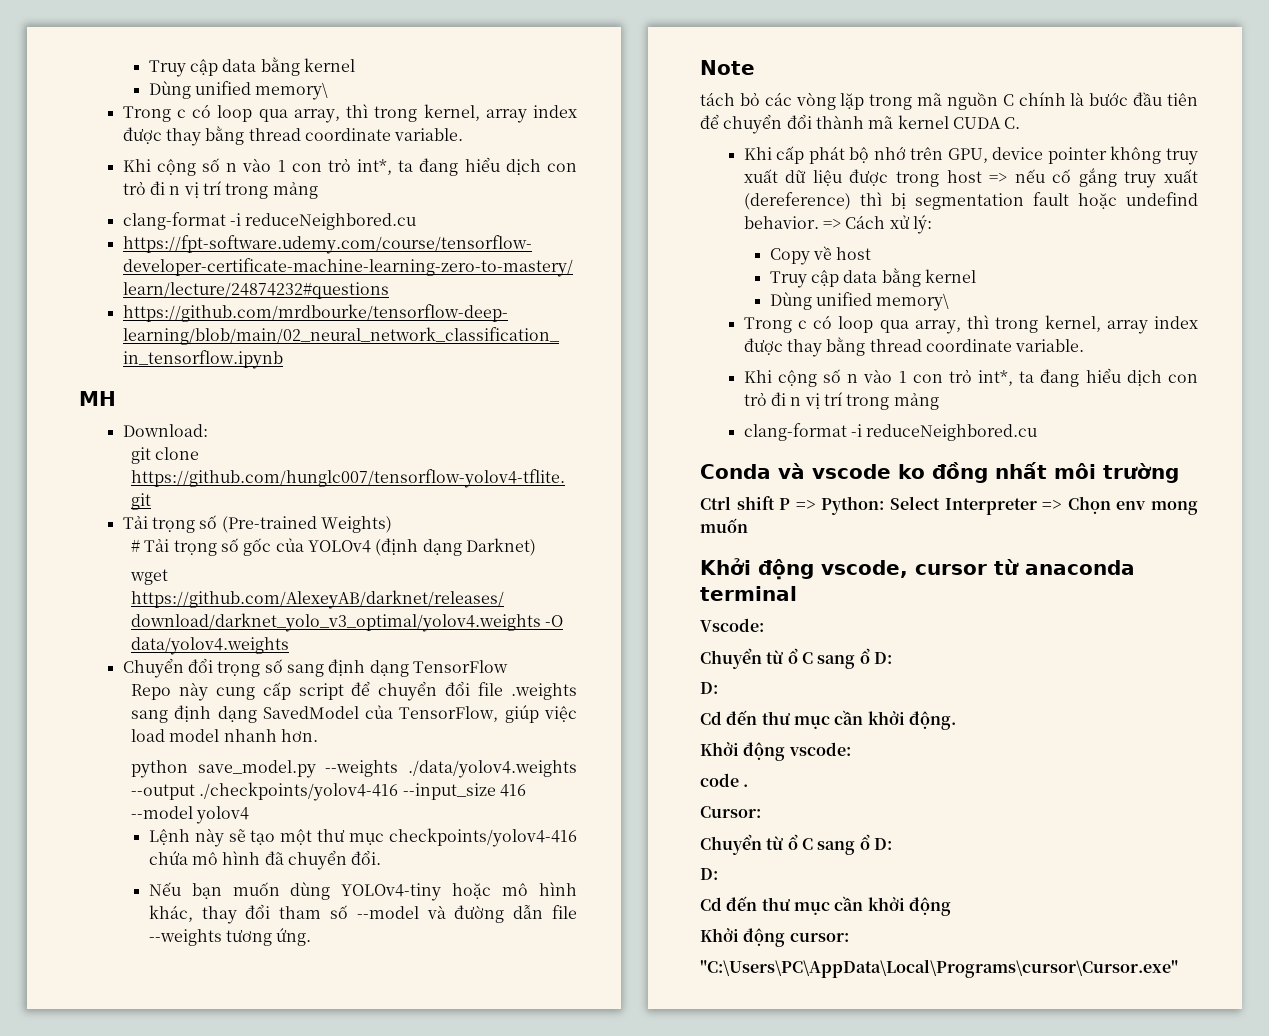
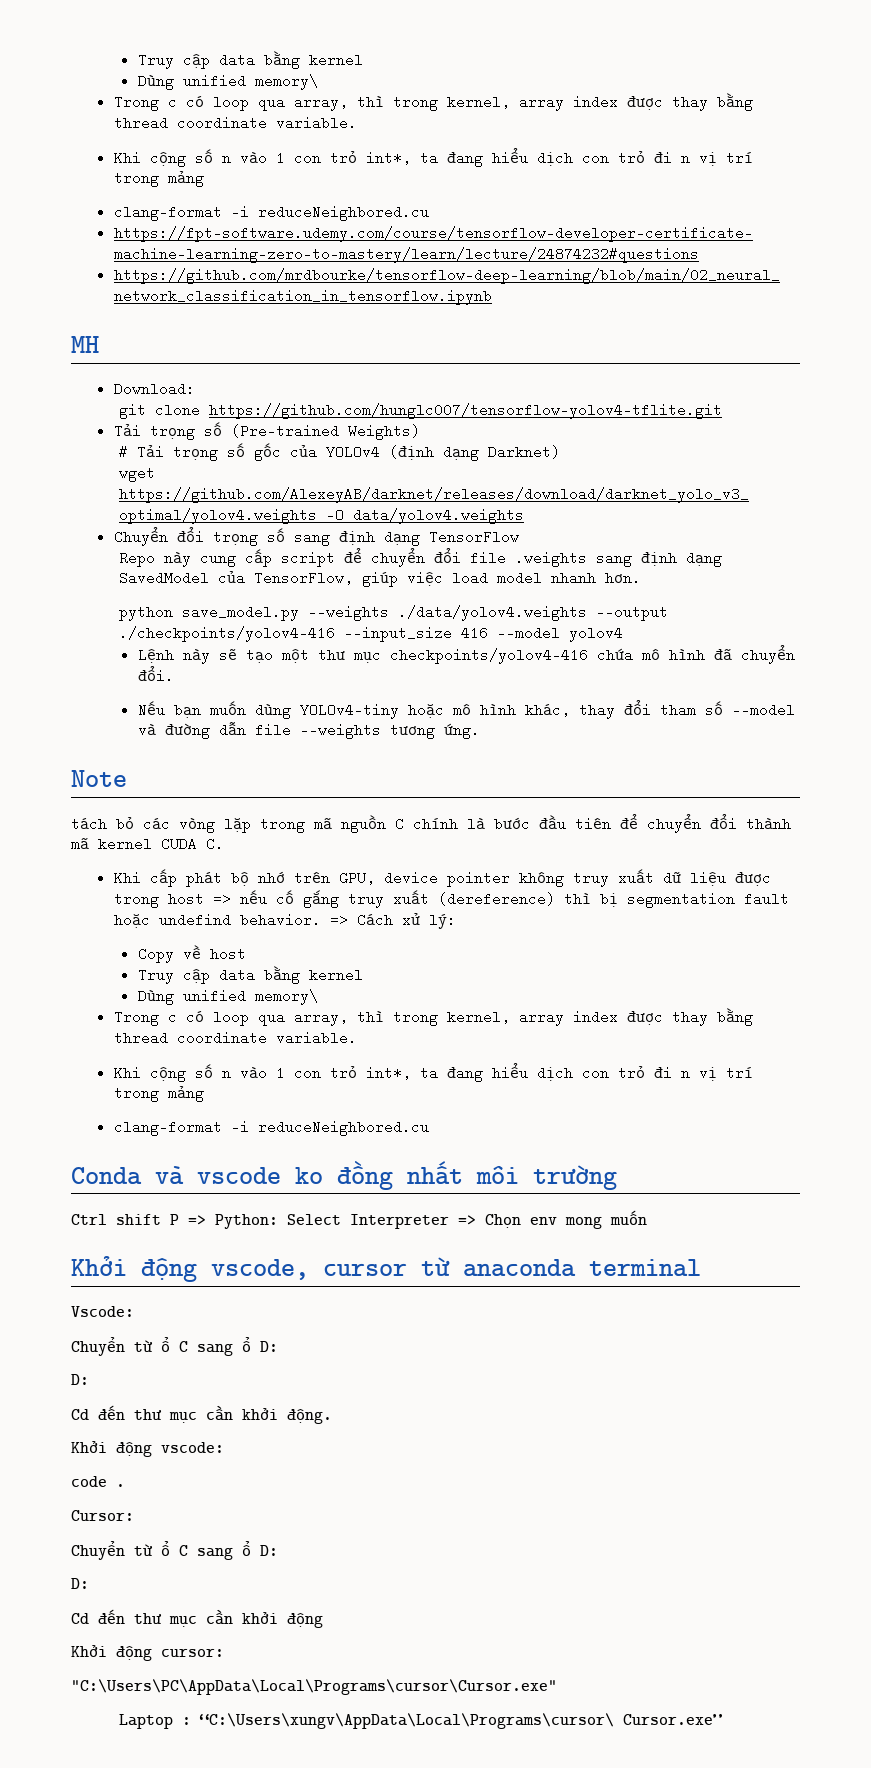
+ Laptop : “C:\Users\xungv\AppData\Local\Programs\cursor\ Cursor.exe”

